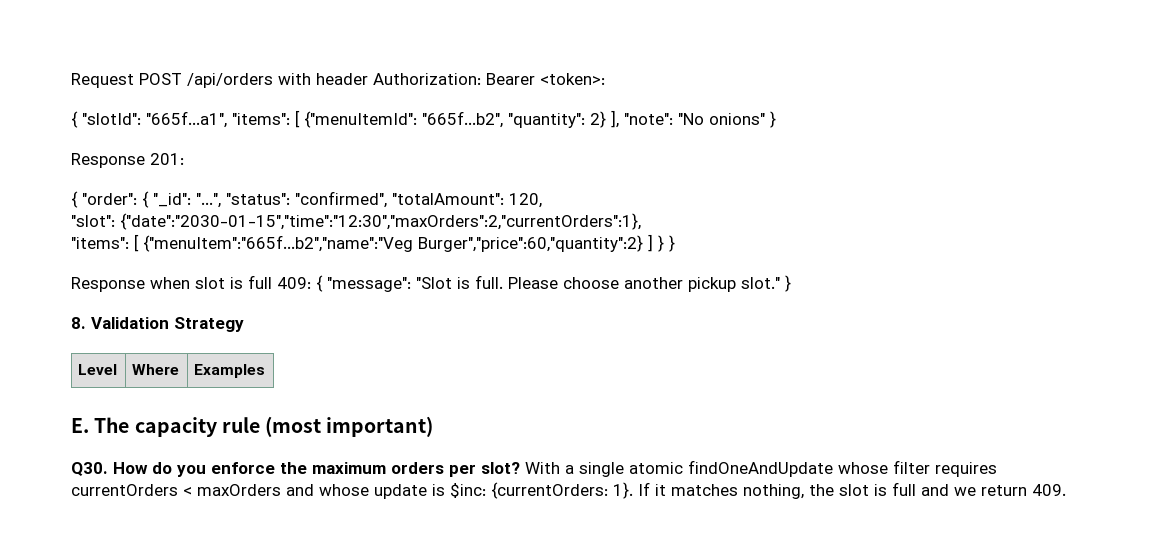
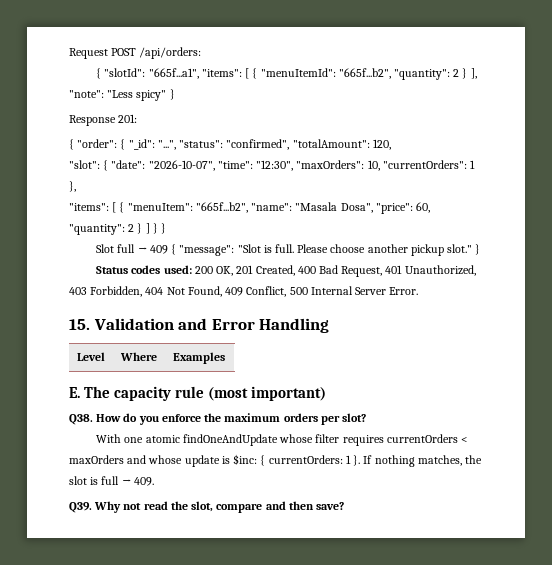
- Request POST /api/orders with header Authorization: Bearer <token>:
+ Request POST /api/orders:
- { "slotId": "665f...a1", "items": [ {"menuItemId": "665f...b2", "quantity": 2} ], "note": "No onions" }
+ { "slotId": "665f...a1", "items": [ { "menuItemId": "665f...b2", "quantity": 2 } ], "note": "Less spicy" }
- "slot": {"date":"2030-01-15","time":"12:30","maxOrders":2,"currentOrders":1},
- "items": [ {"menuItem":"665f...b2","name":"Veg Burger","price":60,"quantity":2} ] } }
- Response when slot is full 409: { "message": "Slot is full.
+ "slot": { "date": "2026-10-07", "time": "12:30", "maxOrders": 10, "currentOrders": 1 },
+ "items": [ { "menuItem": "665f...b2", "name": "Masala Dosa", "price": 60, "quantity": 2 } ] } }
+ Slot full → 409 { "message": "Slot is full.
- 8. Validation Strategy
+ Status codes used: 200 OK, 201 Created, 400 Bad Request, 401 Unauthorized, 403 Forbidden, 404 Not Found, 409 Conflict, 500 Internal Server Error.
+ 15. Validation and Error Handling
- Q30. How do you enforce the maximum orders per slot? With a single atomic findOneAndUpdate whose filter requires currentOrders < maxOrders and whose update is $inc: {currentOrders: 1}. If it matches nothing, the slot is full and we return 409.
+ Q38. How do you enforce the maximum orders per slot?
+ With one atomic findOneAndUpdate whose filter requires currentOrders < maxOrders and whose update is $inc: { currentOrders: 1 }. If nothing matches, the slot is full → 409.
+ Q39. Why not read the slot, compare and then save?

